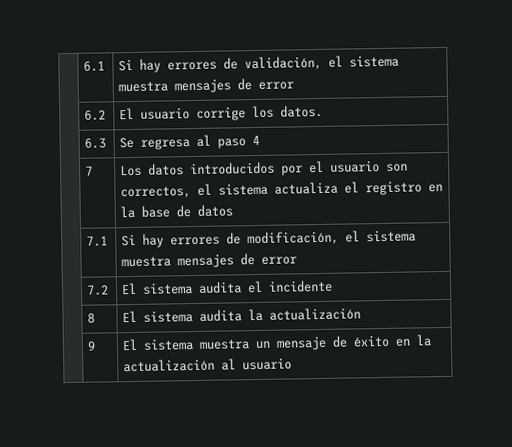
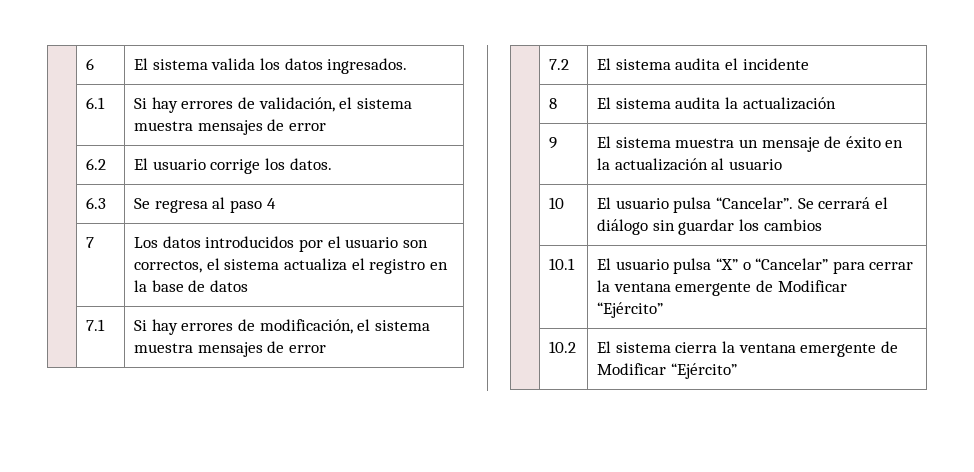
+ | 6 | El sistema valida los datos ingresados.
+ | 10 | El usuario pulsa “Cancelar”. Se cerrará el diálogo sin guardar los cambios
+ | 10.1 | El usuario pulsa “X” o “Cancelar” para cerrar la ventana emergente de Modificar “Ejército”
+ | 10.2 | El sistema cierra la ventana emergente de Modificar “Ejército”

